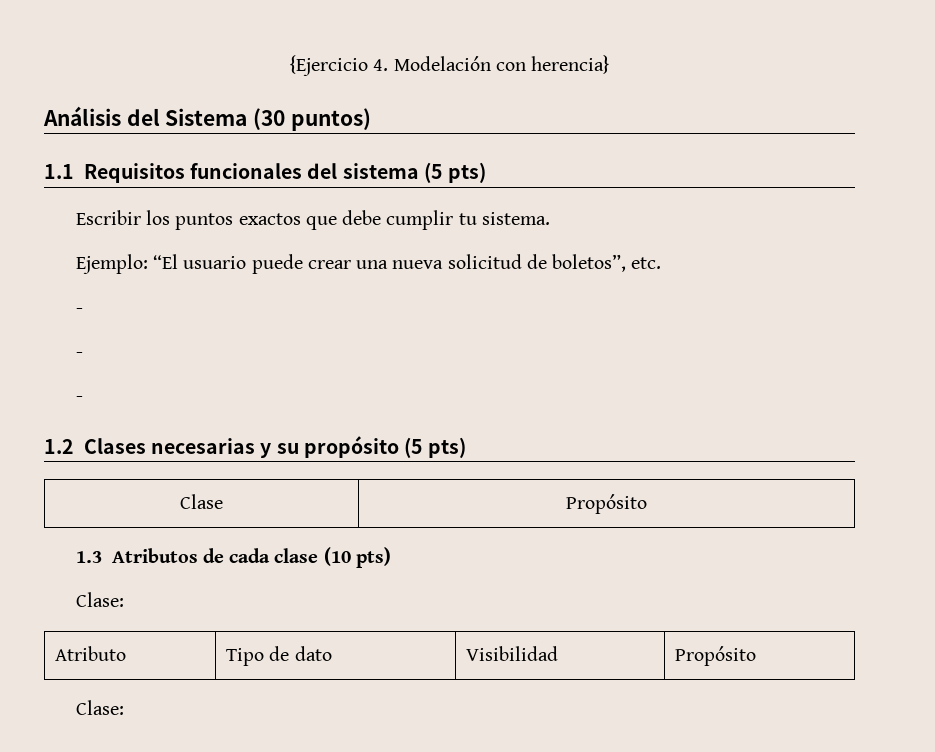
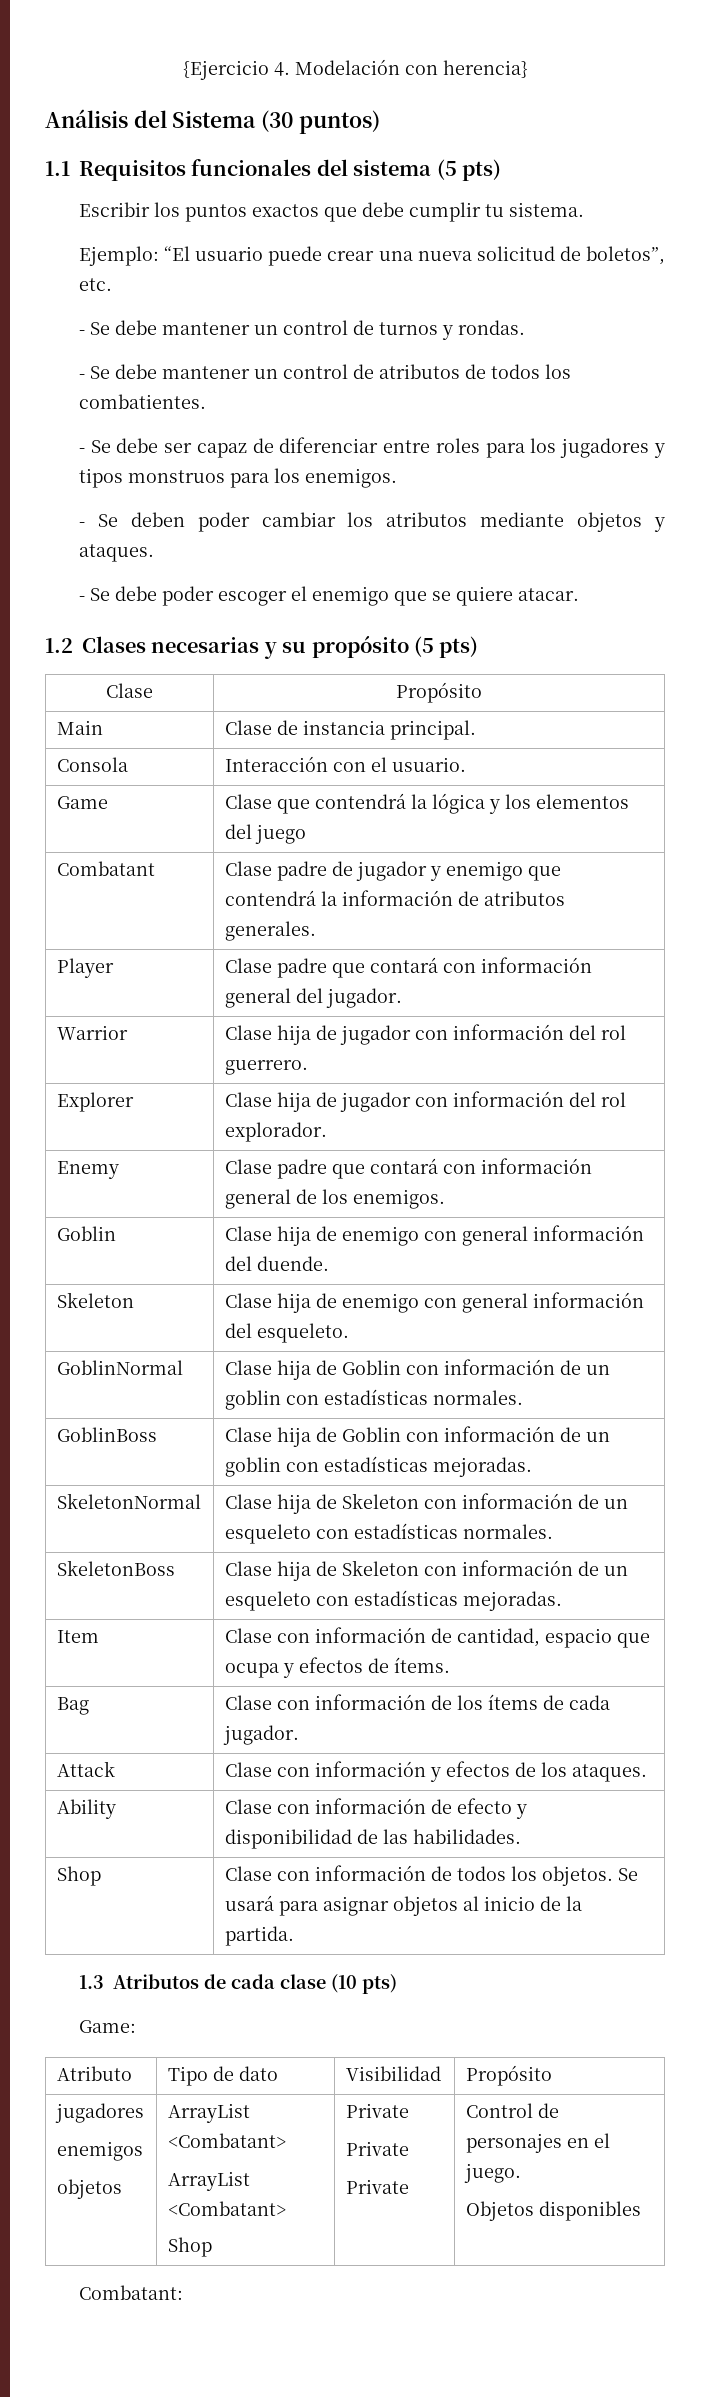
  Ejemplo: “El usuario puede crear una nueva solicitud de boletos”, etc.
- -
- -
- -
+ - Se debe mantener un control de turnos y rondas.
+ - Se debe mantener un control de atributos de todos los combatientes.
+ - Se debe ser capaz de diferenciar entre roles para los jugadores y tipos monstruos para los enemigos.
+ - Se deben poder cambiar los atributos mediante objetos y ataques.
+ - Se debe poder escoger el enemigo que se quiere atacar.
+ Main | Clase de instancia principal.
+ Consola | Interacción con el usuario.
+ Game | Clase que contendrá la lógica y los elementos del juego
+ Combatant | Clase padre de jugador y enemigo que contendrá la información de atributos generales.
+ Player | Clase padre que contará con información general del jugador.
+ Warrior | Clase hija de jugador con información del rol guerrero.
+ Explorer | Clase hija de jugador con información del rol explorador.
+ Enemy | Clase padre que contará con información general de los enemigos.
+ Goblin | Clase hija de enemigo con general información del duende.
+ Skeleton | Clase hija de enemigo con general información del esqueleto.
+ GoblinNormal | Clase hija de Goblin con información de un goblin con estadísticas normales.
+ GoblinBoss | Clase hija de Goblin con información de un goblin con estadísticas mejoradas.
+ SkeletonNormal | Clase hija de Skeleton con información de un esqueleto con estadísticas normales.
+ SkeletonBoss | Clase hija de Skeleton con información de un esqueleto con estadísticas mejoradas.
+ Item | Clase con información de cantidad, espacio que ocupa y efectos de ítems.
+ Bag | Clase con información de los ítems de cada jugador.
+ Attack | Clase con información y efectos de los ataques.
+ Ability | Clase con información de efecto y disponibilidad de las habilidades.
+ Shop | Clase con información de todos los objetos. Se usará para asignar objetos al inicio de la partida.
  1.3 Atributos de cada clase (10 pts)
- Clase:
+ Game:
  Atributo | Tipo de dato | Visibilidad | Propósito
- Clase:
+ jugadores
+ enemigos
+ objetos | ArrayList <Combatant>
+ ArrayList <Combatant>
+ Shop | Private
+ Private
+ Private | Control de personajes en el juego.
+ Objetos disponibles
+ Combatant:

